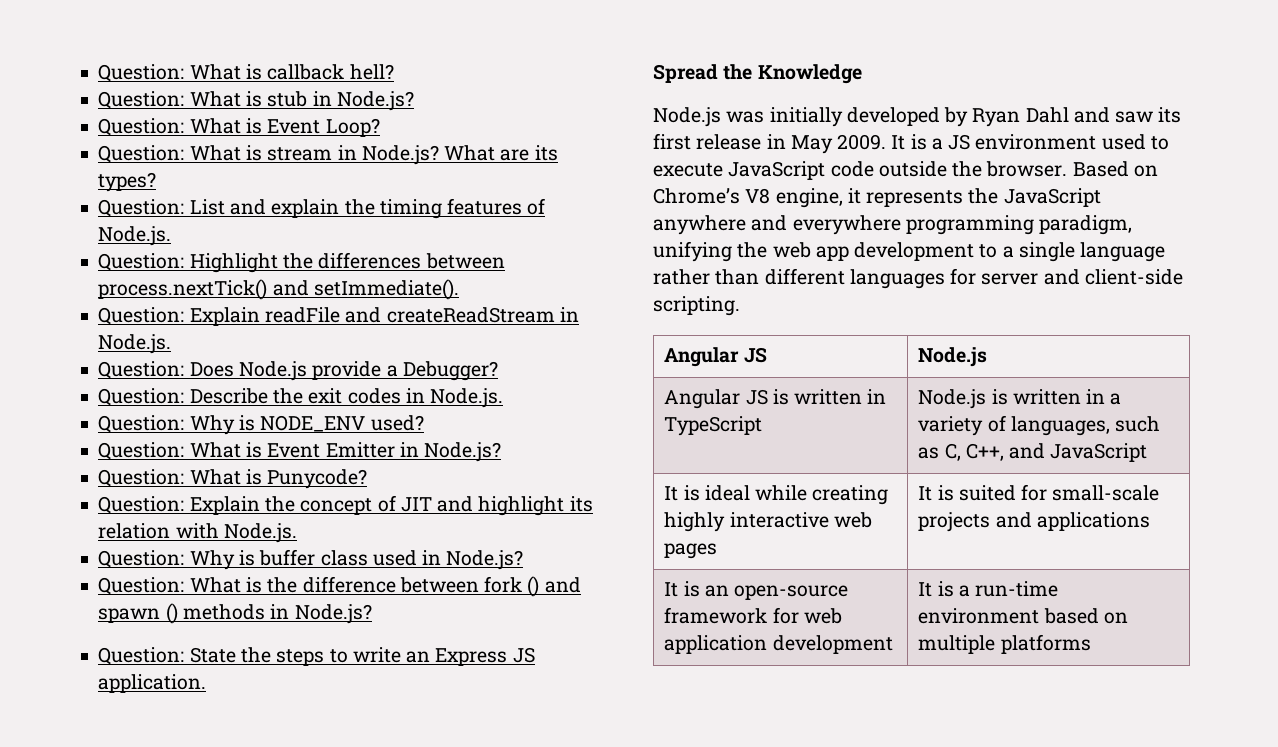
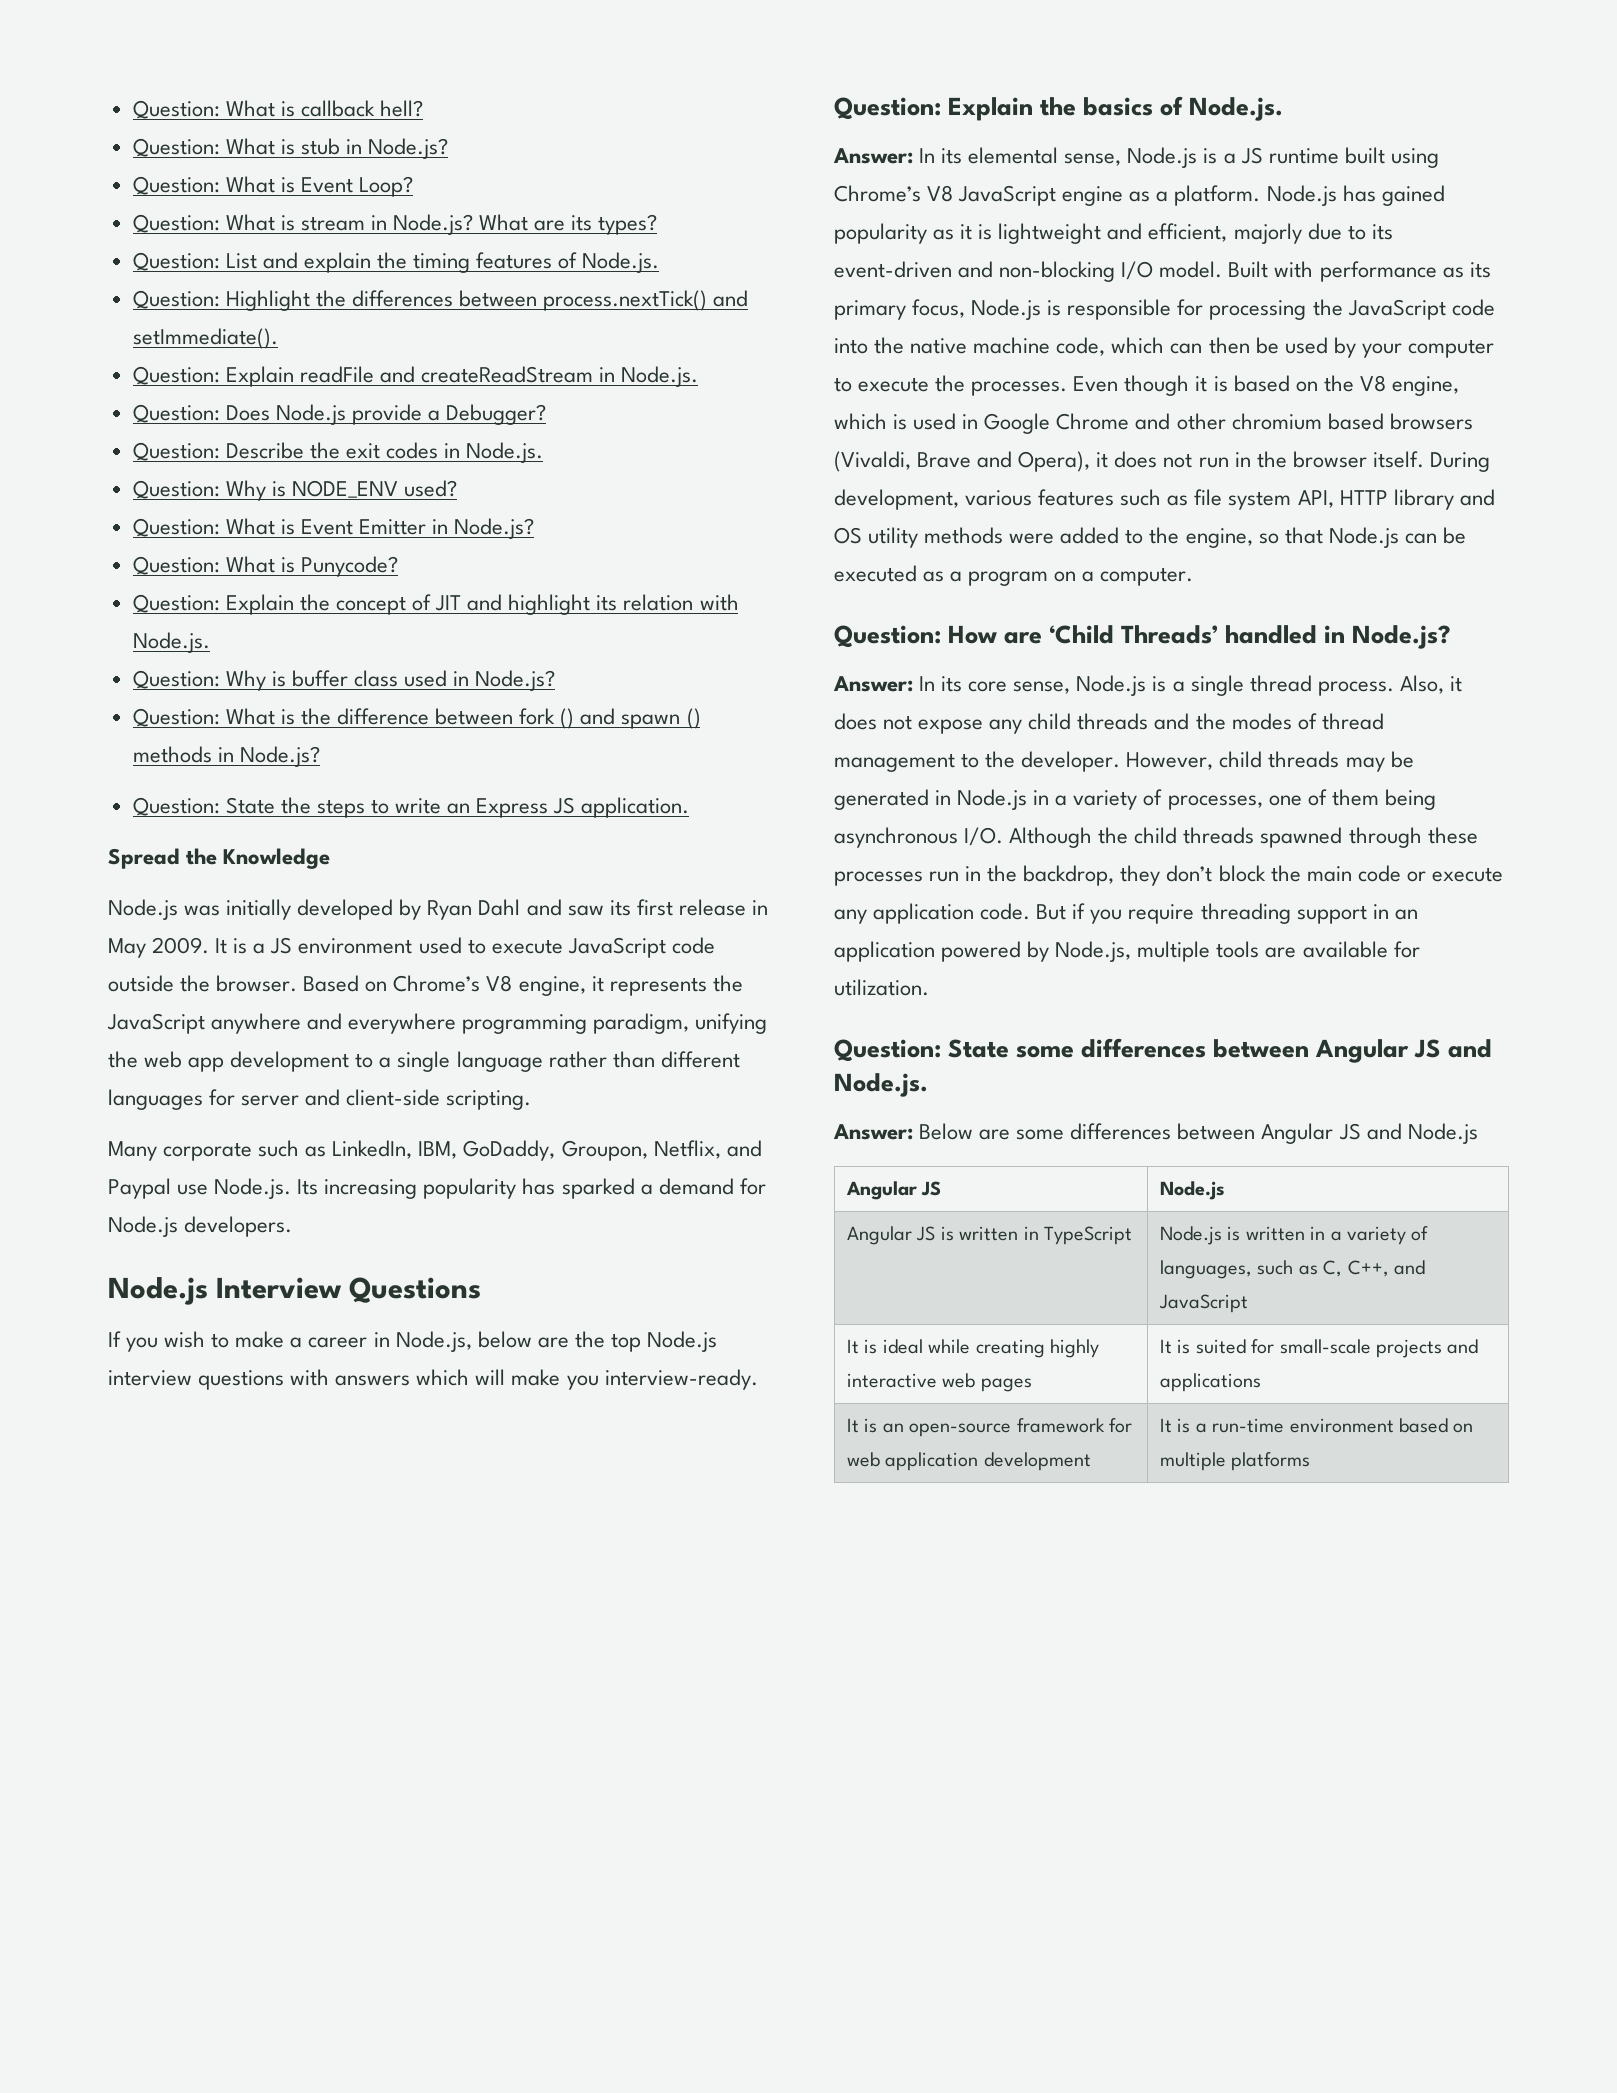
+ Many corporate such as LinkedIn, IBM, GoDaddy, Groupon, Netflix, and Paypal use Node.js. Its increasing popularity has sparked a demand for Node.js developers.
+ Node.js Interview Questions
+ If you wish to make a career in Node.js, below are the top Node.js interview questions with answers which will make you interview-ready.
+ Question: Explain the basics of Node.js.
+ Answer: In its elemental sense, Node.js is a JS runtime built using Chrome’s V8 JavaScript engine as a platform. Node.js has gained popularity as it is lightweight and efficient, majorly due to its event-driven and non-blocking I/O model. Built with performance as its primary focus, Node.js is responsible for processing the JavaScript code into the native machine code, which can then be used by your computer to execute the processes. Even though it is based on the V8 engine, which is used in Google Chrome and other chromium based browsers (Vivaldi, Brave and Opera), it does not run in the browser itself. During development, various features such as file system API, HTTP library and OS utility methods were added to the engine, so that Node.js can be executed as a program on a computer.
+ Question: How are ‘Child Threads’ handled in Node.js?
+ Answer: In its core sense, Node.js is a single thread process. Also, it does not expose any child threads and the modes of thread management to the developer. However, child threads may be generated in Node.js in a variety of processes, one of them being asynchronous I/O. Although the child threads spawned through these processes run in the backdrop, they don’t block the main code or execute any application code. But if you require threading support in an application powered by Node.js, multiple tools are available for utilization.
+ Question: State some differences between Angular JS and Node.js.
+ Answer: Below are some differences between Angular JS and Node.js

